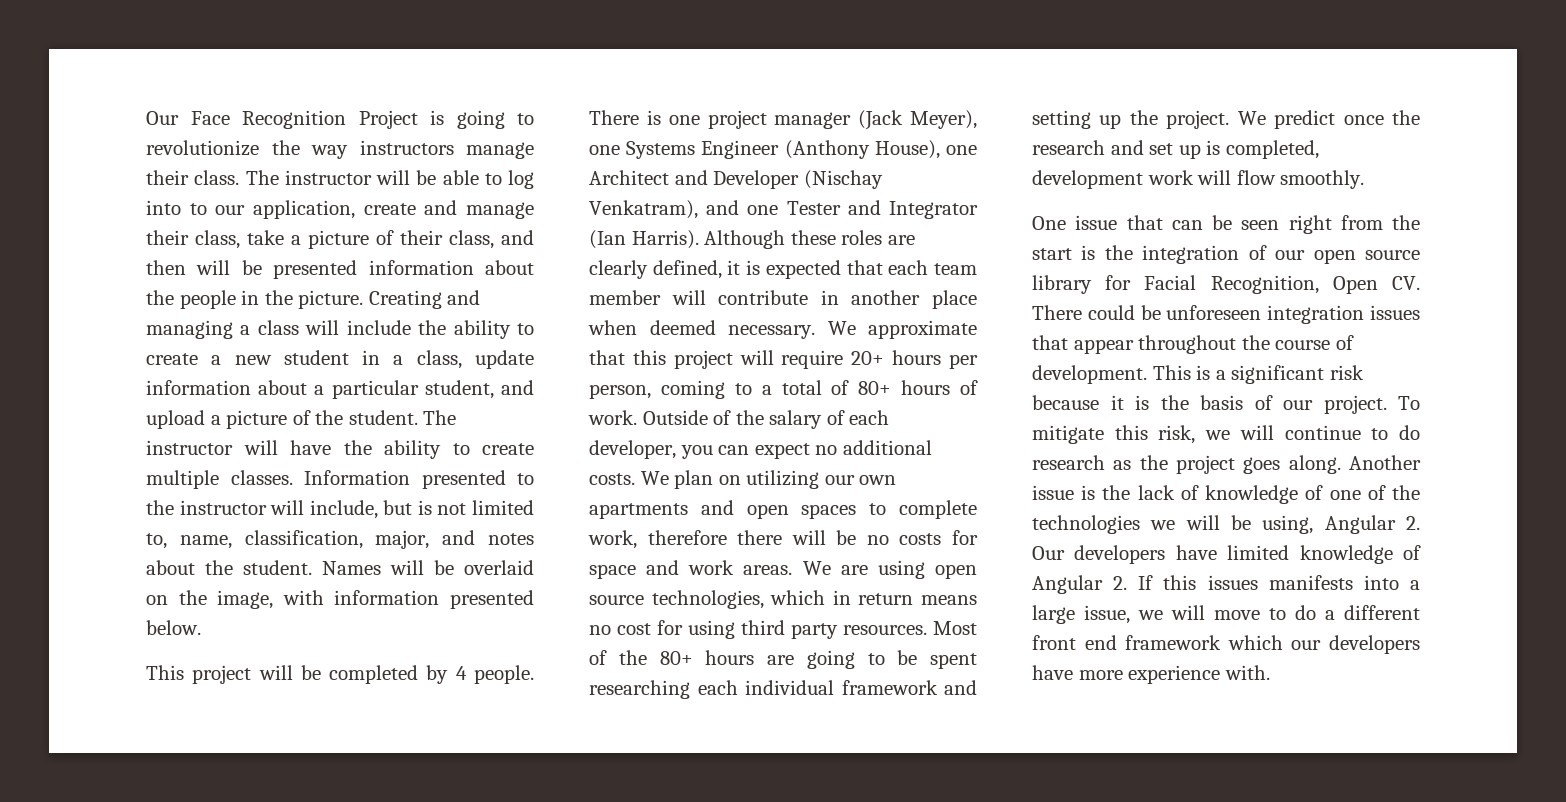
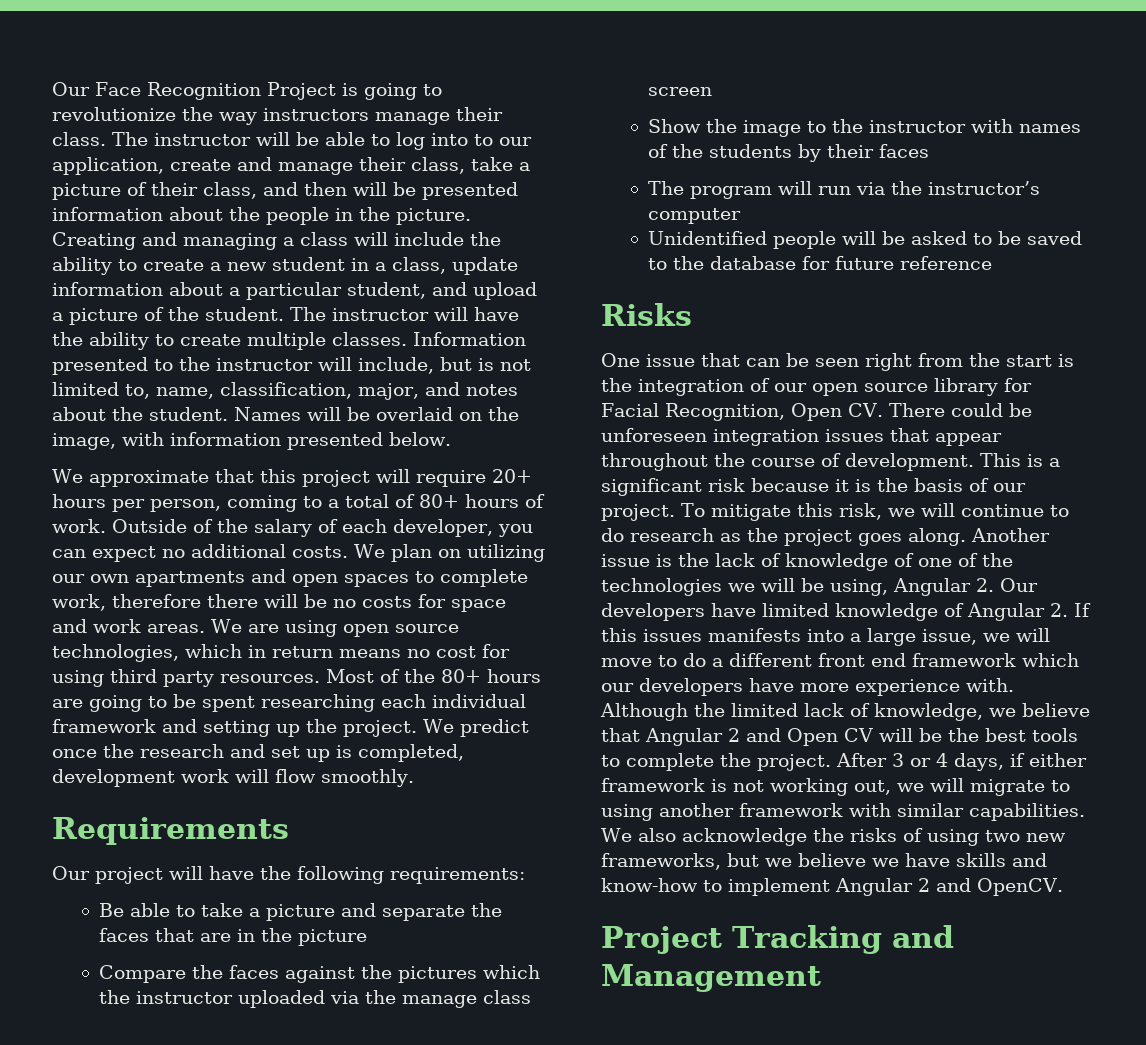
- This project will be completed by 4 people. There is one project manager (Jack Meyer), one Systems Engineer (Anthony House), one Architect and Developer (Nischay Venkatram), and one Tester and Integrator (Ian Harris). Although these roles are clearly defined, it is expected that each team member will contribute in another place when deemed necessary.
+ Requirements
+ Our project will have the following requirements:
+ Be able to take a picture and separate the faces that are in the picture
+ Compare the faces against the pictures which the instructor uploaded via the manage class screen
+ Show the image to the instructor with names of the students by their faces
+ The program will run via the instructor’s computer
+ Unidentified people will be asked to be saved to the database for future reference
+ Risks
+ Although the limited lack of knowledge, we believe that Angular 2 and Open CV will be the best tools to complete the project. After 3 or 4 days, if either framework is not working out, we will migrate to using another framework with similar capabilities. We also acknowledge the risks of using two new frameworks, but we believe we have skills and know-how to implement Angular 2 and OpenCV.
+ Project Tracking and Management

